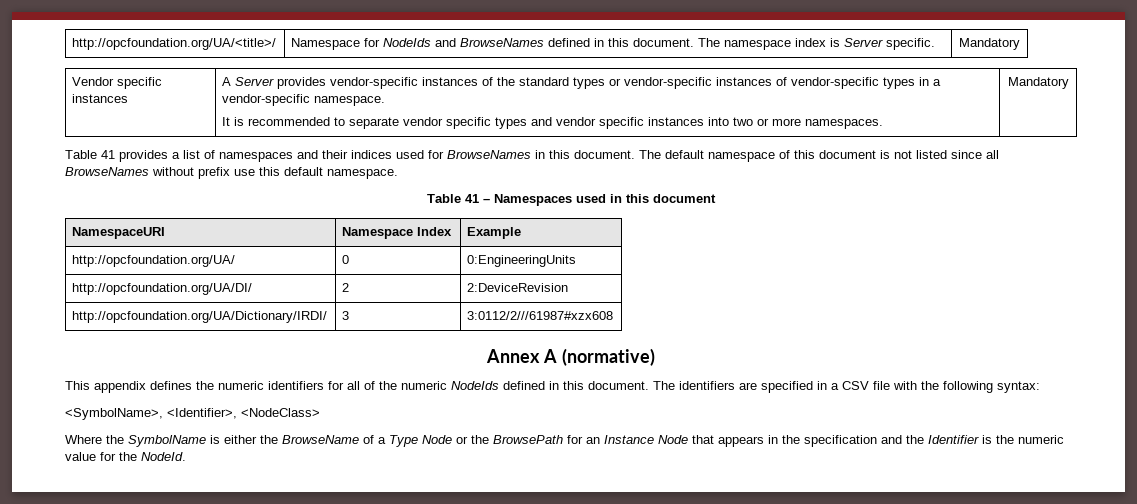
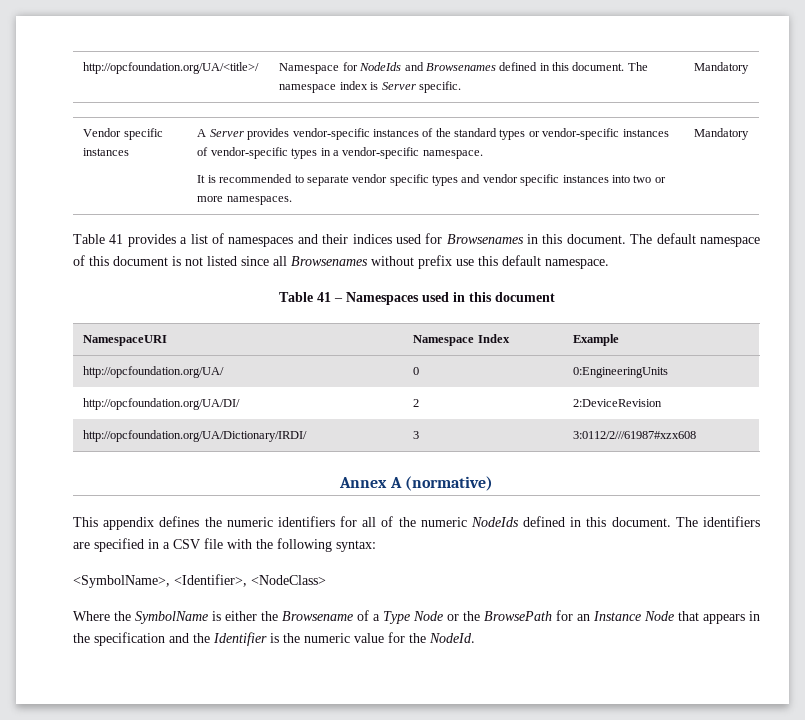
- http://opcfoundation.org/UA/<title>/ | Namespace for NodeIds and BrowseNames defined in this document. The namespace index is Server specific. | Mandatory
+ http://opcfoundation.org/UA/<title>/ | Namespace for NodeIds and Browsenames defined in this document. The namespace index is Server specific. | Mandatory
- Table 41 provides a list of namespaces and their indices used for BrowseNames in this document.
+ Table 41 provides a list of namespaces and their indices used for Browsenames in this document.
- The default namespace of this document is not listed since all BrowseNames without prefix use this default namespace.
+ The default namespace of this document is not listed since all Browsenames without prefix use this default namespace.
- Where the SymbolName is either the BrowseName of a Type Node or the BrowsePath for an Instance Node that appears in the specification and the Identifier is the numeric value for the NodeId.
+ Where the SymbolName is either the Browsename of a Type Node or the BrowsePath for an Instance Node that appears in the specification and the Identifier is the numeric value for the NodeId.

